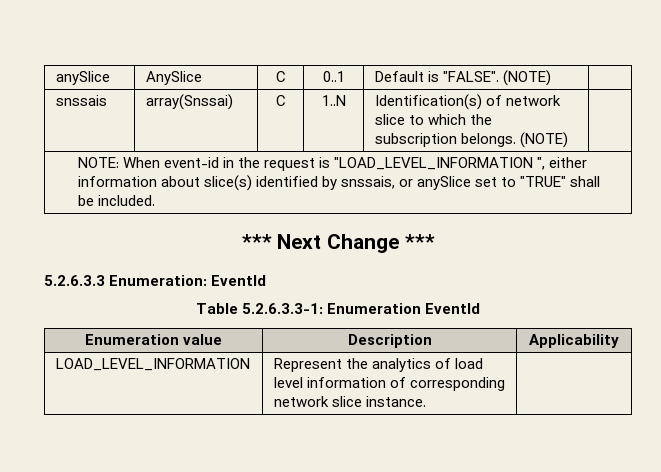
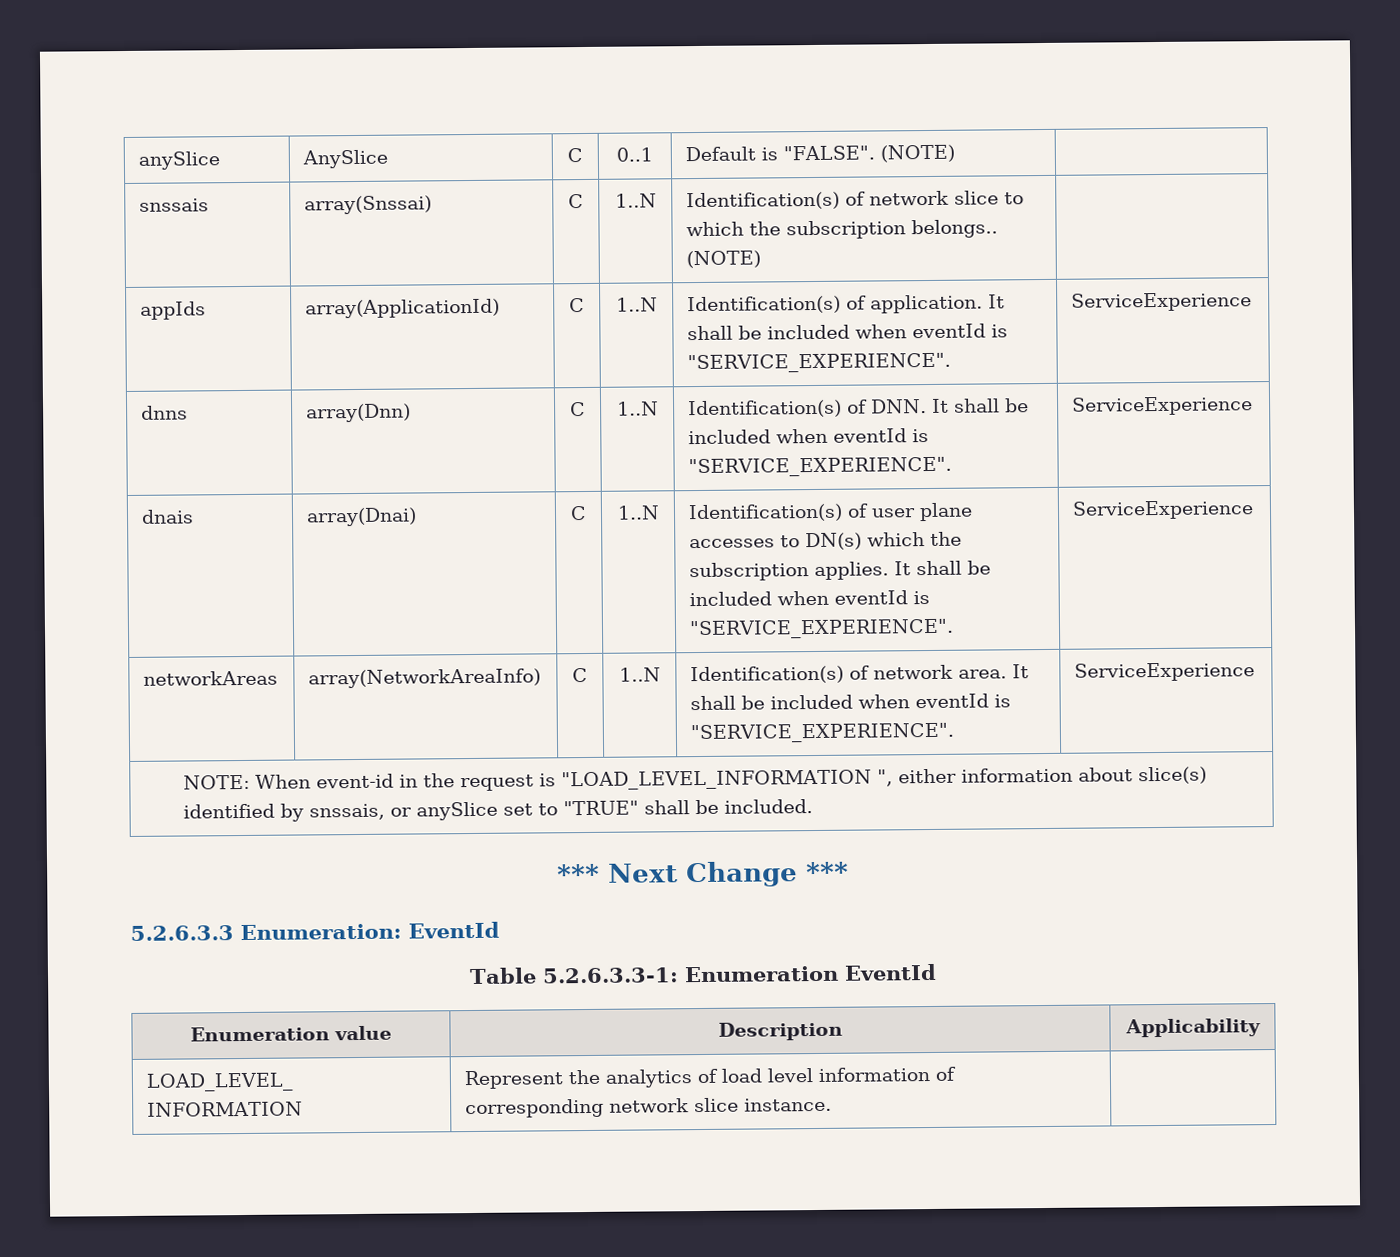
- snssais | array(Snssai) | C | 1..N | Identification(s) of network slice to which the subscription belongs. (NOTE) |
+ snssais | array(Snssai) | C | 1..N | Identification(s) of network slice to which the subscription belongs.. (NOTE) |
+ appIds | array(ApplicationId) | C | 1..N | Identification(s) of application. It shall be included when eventId is "SERVICE_EXPERIENCE". | ServiceExperience
+ dnns | array(Dnn) | C | 1..N | Identification(s) of DNN. It shall be included when eventId is "SERVICE_EXPERIENCE". | ServiceExperience
+ dnais | array(Dnai) | C | 1..N | Identification(s) of user plane accesses to DN(s) which the subscription applies. It shall be included when eventId is "SERVICE_EXPERIENCE". | ServiceExperience
+ networkAreas | array(NetworkAreaInfo) | C | 1..N | Identification(s) of network area. It shall be included when eventId is "SERVICE_EXPERIENCE". | ServiceExperience

